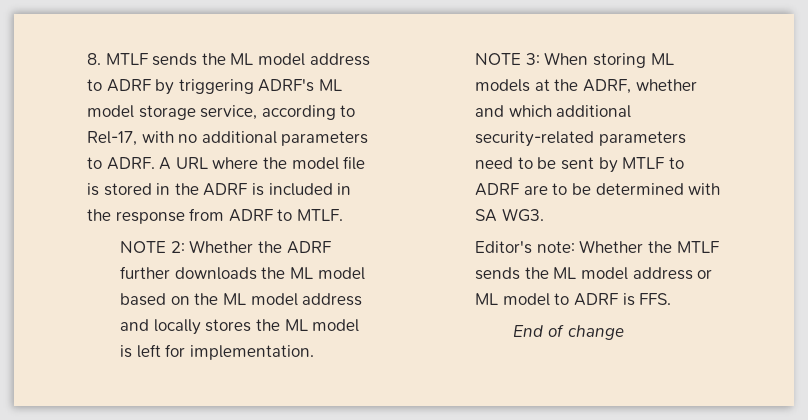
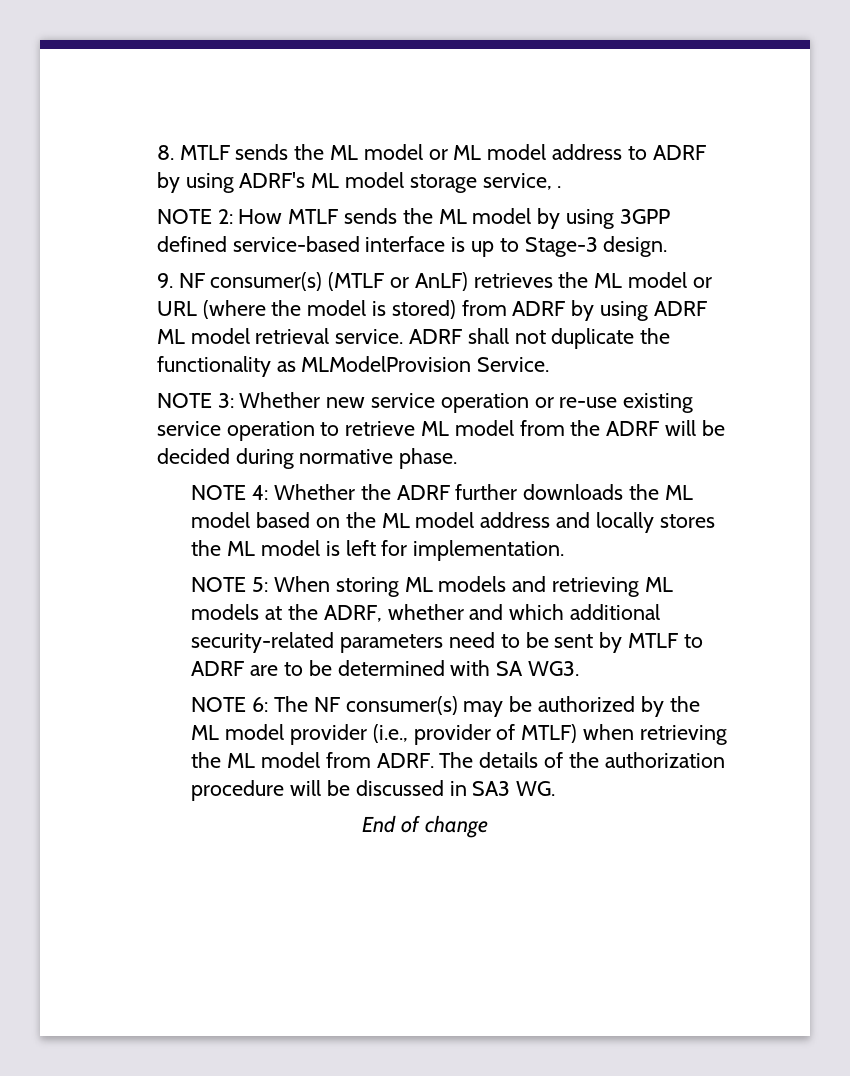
- 8. MTLF sends the ML model address to ADRF by triggering ADRF's ML model storage service, according to Rel-17, with no additional parameters to ADRF. A URL where the model file is stored in the ADRF is included in the response from ADRF to MTLF.
- NOTE 2: Whether the ADRF further downloads the ML model based on the ML model address and locally stores the ML model is left for implementation.
+ 8. MTLF sends the ML model or ML model address to ADRF by using ADRF's ML model storage service, .
+ NOTE 2: How MTLF sends the ML model by using 3GPP defined service-based interface is up to Stage-3 design.
+ 9. NF consumer(s) (MTLF or AnLF) retrieves the ML model or URL (where the model is stored) from ADRF by using ADRF ML model retrieval service. ADRF shall not duplicate the functionality as MLModelProvision Service.
+ NOTE 3: Whether new service operation or re-use existing service operation to retrieve ML model from the ADRF will be decided during normative phase.
+ NOTE 4: Whether the ADRF further downloads the ML model based on the ML model address and locally stores the ML model is left for implementation.
- NOTE 3: When storing ML models at the ADRF, whether and which additional security-related parameters need to be sent by MTLF to ADRF are to be determined with SA WG3.
+ NOTE 5: When storing ML models and retrieving ML models at the ADRF, whether and which additional security-related parameters need to be sent by MTLF to ADRF are to be determined with SA WG3.
- Editor's note: Whether the MTLF sends the ML model address or ML model to ADRF is FFS.
+ NOTE 6: The NF consumer(s) may be authorized by the ML model provider (i.e., provider of MTLF) when retrieving the ML model from ADRF. The details of the authorization procedure will be discussed in SA3 WG.

